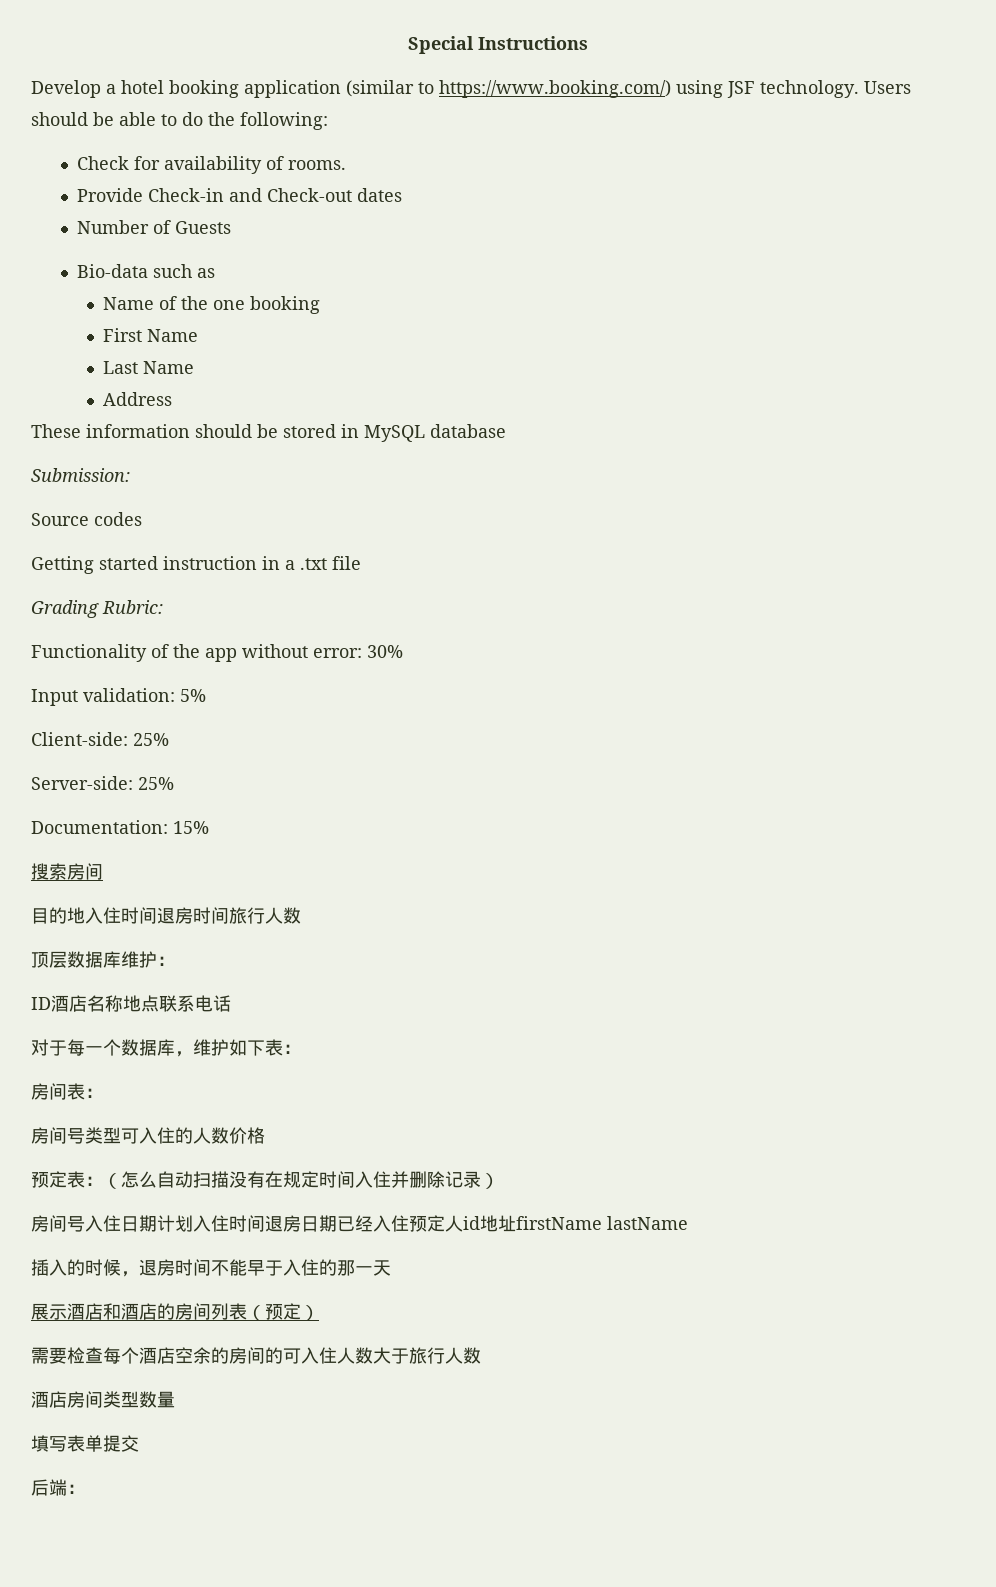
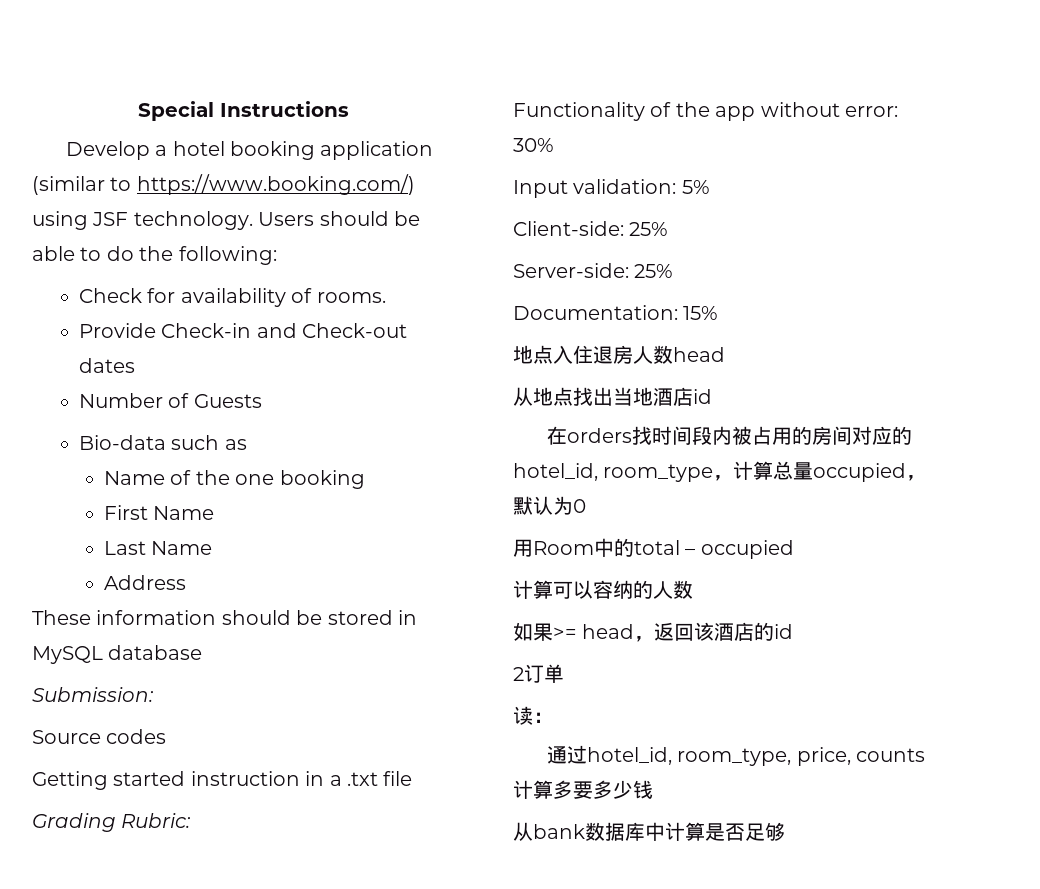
- 搜索房间
- 目的地入住时间退房时间旅行人数
- 顶层数据库维护：
- ID酒店名称地点联系电话
- 对于每一个数据库，维护如下表：
- 房间表：
- 房间号类型可入住的人数价格
- 预定表：（怎么自动扫描没有在规定时间入住并删除记录）
- 房间号入住日期计划入住时间退房日期已经入住预定人id地址firstName lastName
- 插入的时候，退房时间不能早于入住的那一天
- 展示酒店和酒店的房间列表（预定）
- 需要检查每个酒店空余的房间的可入住人数大于旅行人数
- 酒店房间类型数量
- 填写表单提交
- 后端：
+ 地点入住退房人数head
+ 从地点找出当地酒店id
+ 在orders找时间段内被占用的房间对应的hotel_id, room_type，计算总量occupied，默认为0
+ 用Room中的total – occupied
+ 计算可以容纳的人数
+ 如果>= head，返回该酒店的id
+ 2订单
+ 读：
+ 通过hotel_id, room_type, price, counts计算多要多少钱
+ 从bank数据库中计算是否足够

